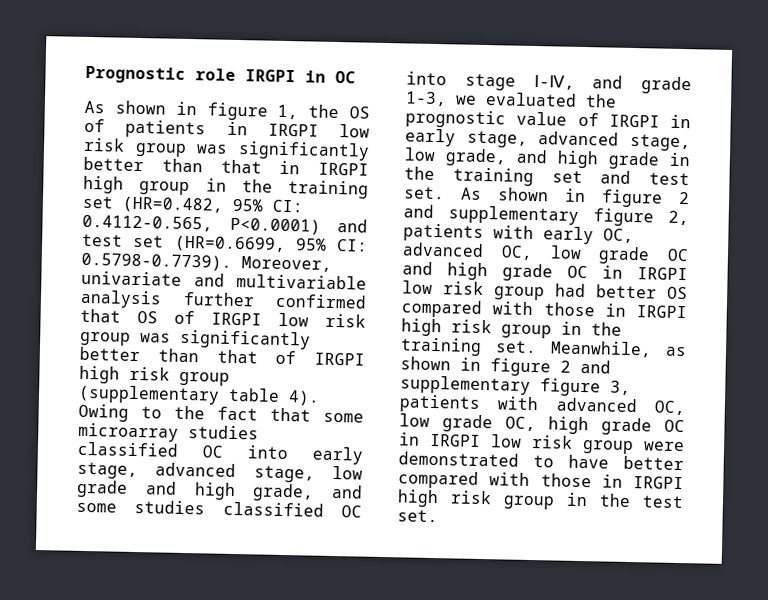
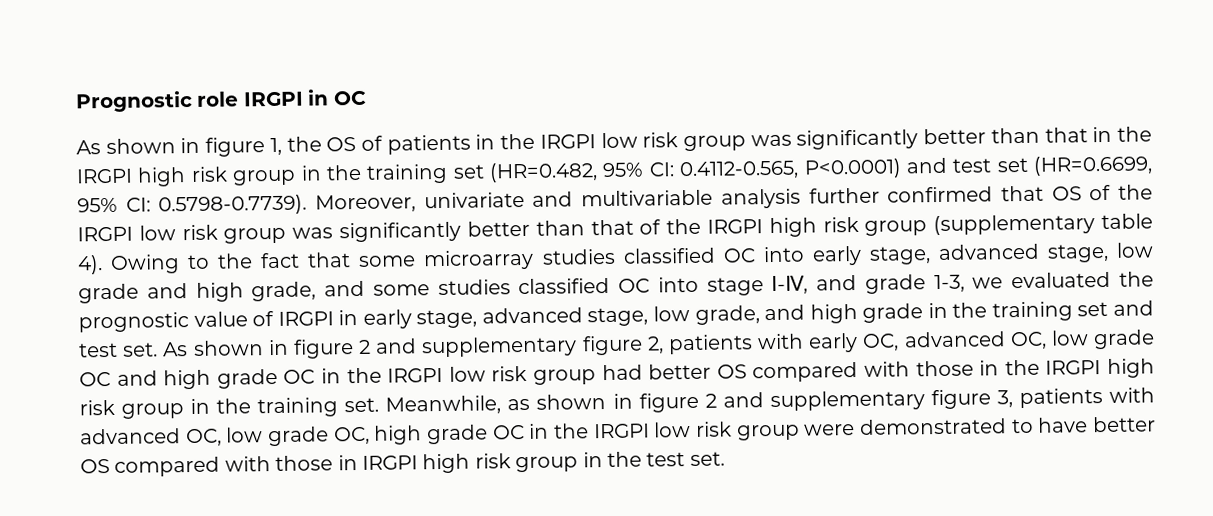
- As shown in figure 1, the OS of patients in IRGPI low risk group was significantly better than that in IRGPI high group in the training set (HR=0.482, 95% CI:
+ As shown in figure 1, the OS of patients in the IRGPI low risk group was significantly better than that in the IRGPI high risk group in the training set (HR=0.482, 95% CI:
- 0.5798-0.7739). Moreover, univariate and multivariable analysis further confirmed that OS of IRGPI low risk group was significantly better than that of IRGPI high risk group (supplementary table 4).
+ 0.5798-0.7739). Moreover, univariate and multivariable analysis further confirmed that OS of the IRGPI low risk group was significantly better than that of the IRGPI high risk group (supplementary table 4).
- As shown in figure 2 and supplementary figure 2, patients with early OC, advanced OC, low grade OC and high grade OC in IRGPI low risk group had better OS compared with those in IRGPI high risk group in the training set.
+ As shown in figure 2 and supplementary figure 2, patients with early OC, advanced OC, low grade OC and high grade OC in the IRGPI low risk group had better OS compared with those in the IRGPI high risk group in the training set.
- Meanwhile, as shown in figure 2 and supplementary figure 3, patients with advanced OC, low grade OC, high grade OC in IRGPI low risk group were demonstrated to have better compared with those in IRGPI high risk group in the test set.
+ Meanwhile, as shown in figure 2 and supplementary figure 3, patients with advanced OC, low grade OC, high grade OC in the IRGPI low risk group were demonstrated to have better OS compared with those in IRGPI high risk group in the test set.

